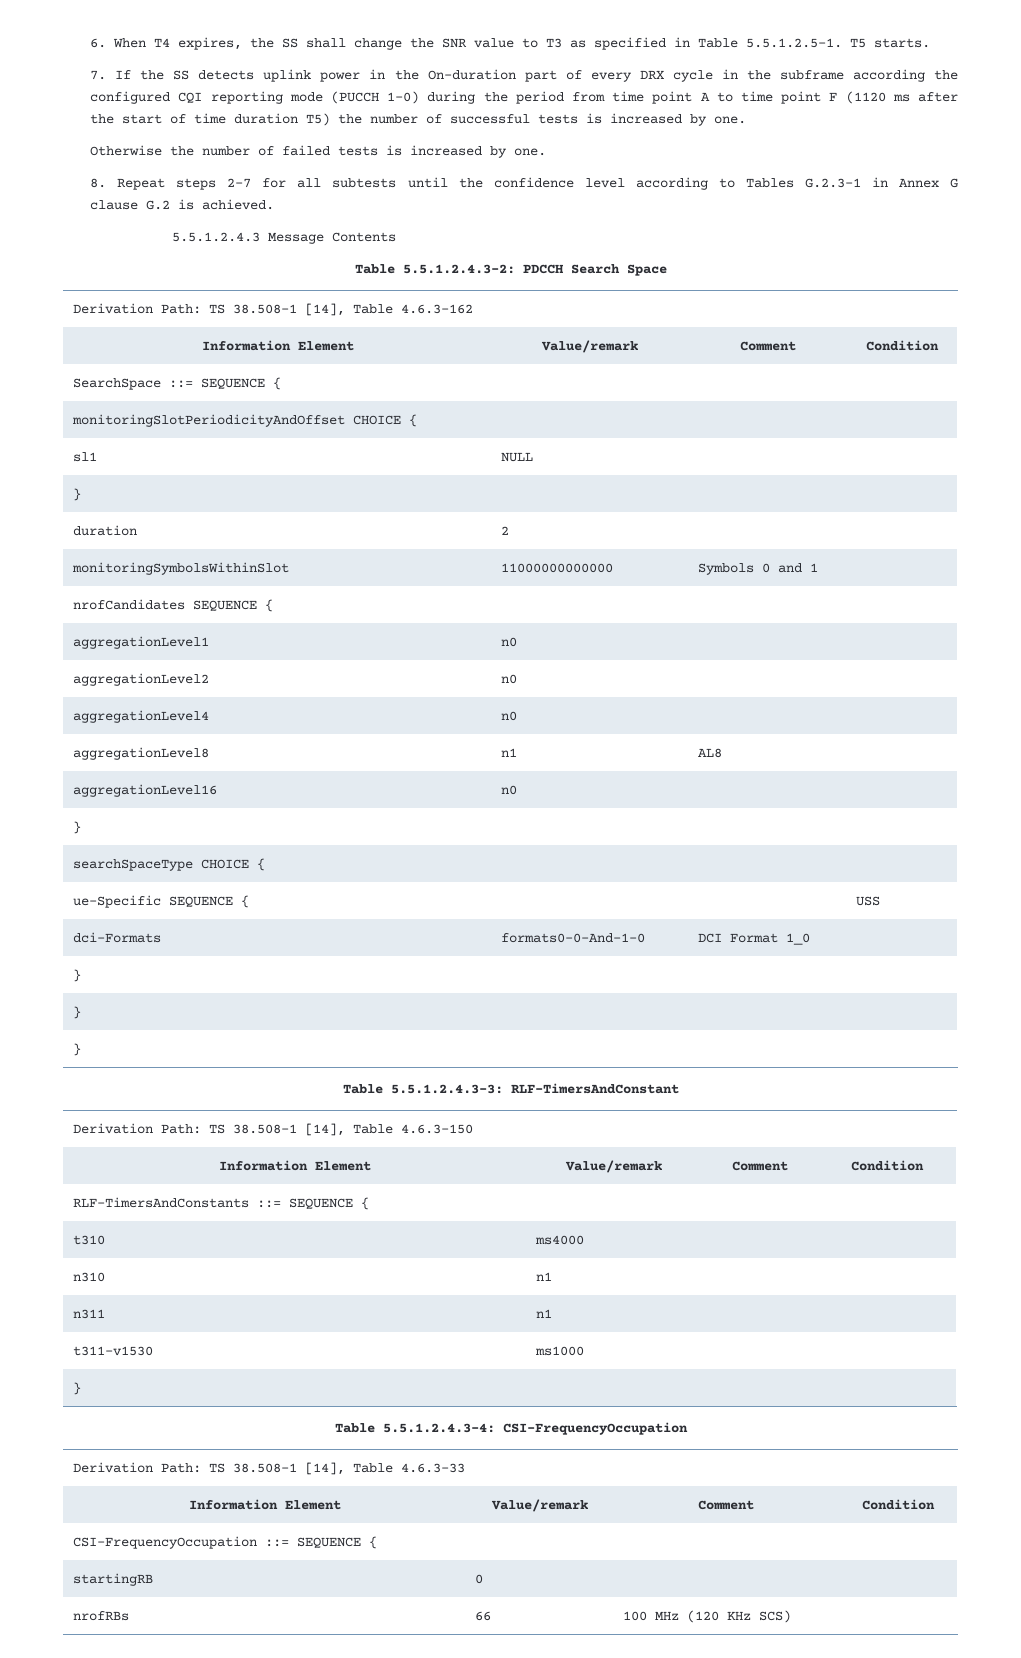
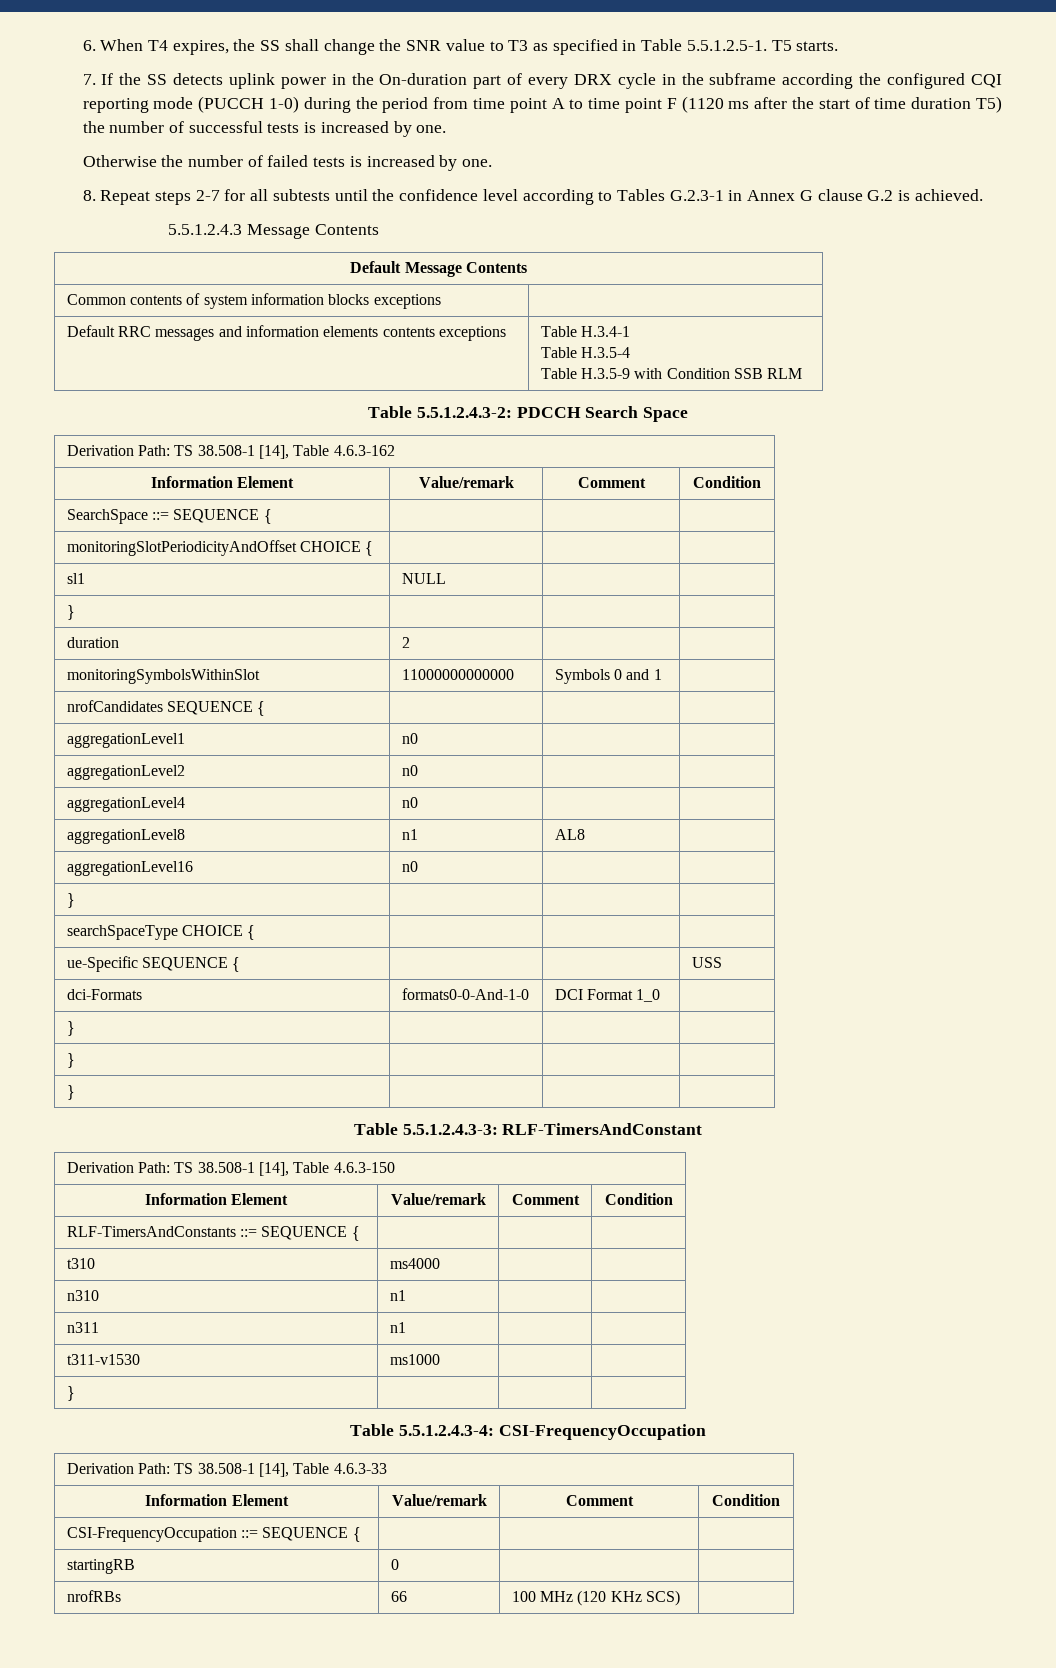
+ Default Message Contents
+ Common contents of system information blocks exceptions |
+ Default RRC messages and information elements contents exceptions | Table H.3.4-1
+ Table H.3.5-4
+ Table H.3.5-9 with Condition SSB RLM

